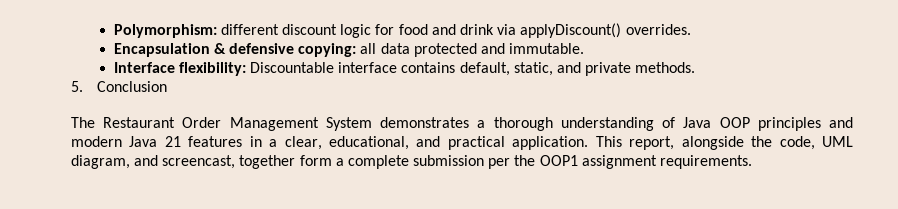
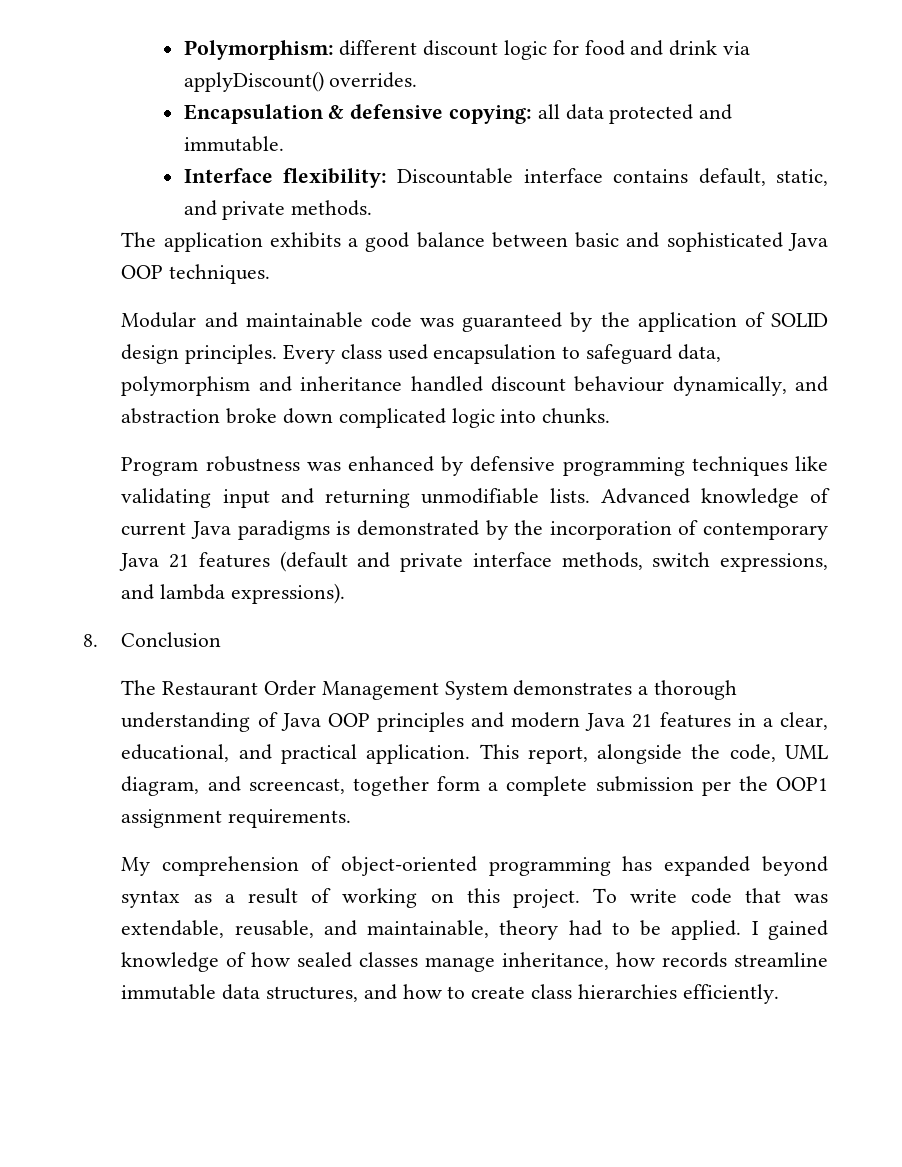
- 5. Conclusion
+ The application exhibits a good balance between basic and sophisticated Java OOP techniques.
+ Modular and maintainable code was guaranteed by the application of SOLID design principles. Every class used encapsulation to safeguard data, polymorphism and inheritance handled discount behaviour dynamically, and abstraction broke down complicated logic into chunks.
+ Program robustness was enhanced by defensive programming techniques like validating input and returning unmodifiable lists. Advanced knowledge of current Java paradigms is demonstrated by the incorporation of contemporary Java 21 features (default and private interface methods, switch expressions, and lambda expressions).
+ 8. Conclusion
+ My comprehension of object-oriented programming has expanded beyond syntax as a result of working on this project. To write code that was extendable, reusable, and maintainable, theory had to be applied. I gained knowledge of how sealed classes manage inheritance, how records streamline immutable data structures, and how to create class hierarchies efficiently.

